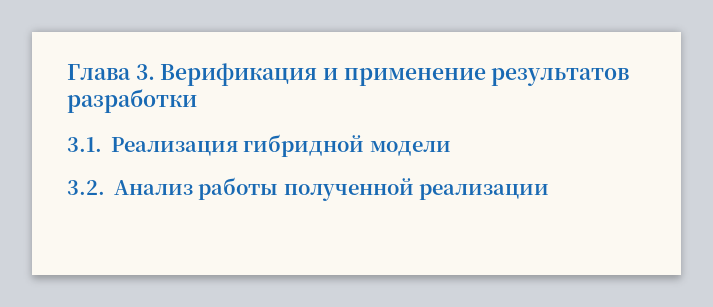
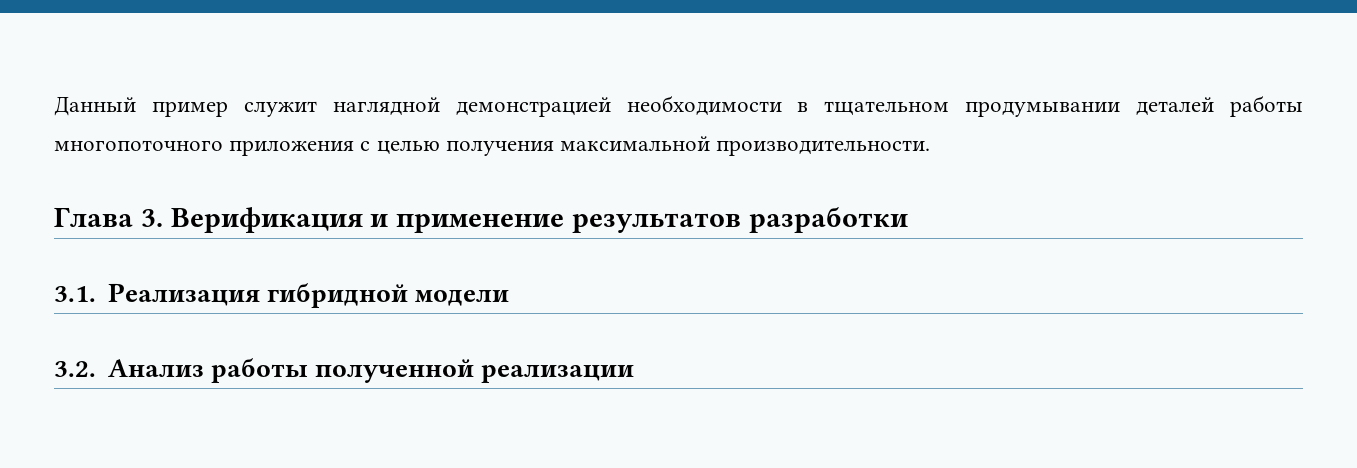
+ Данный пример служит наглядной демонстрацией необходимости в тщательном продумывании деталей работы многопоточного приложения с целью получения максимальной производительности.

